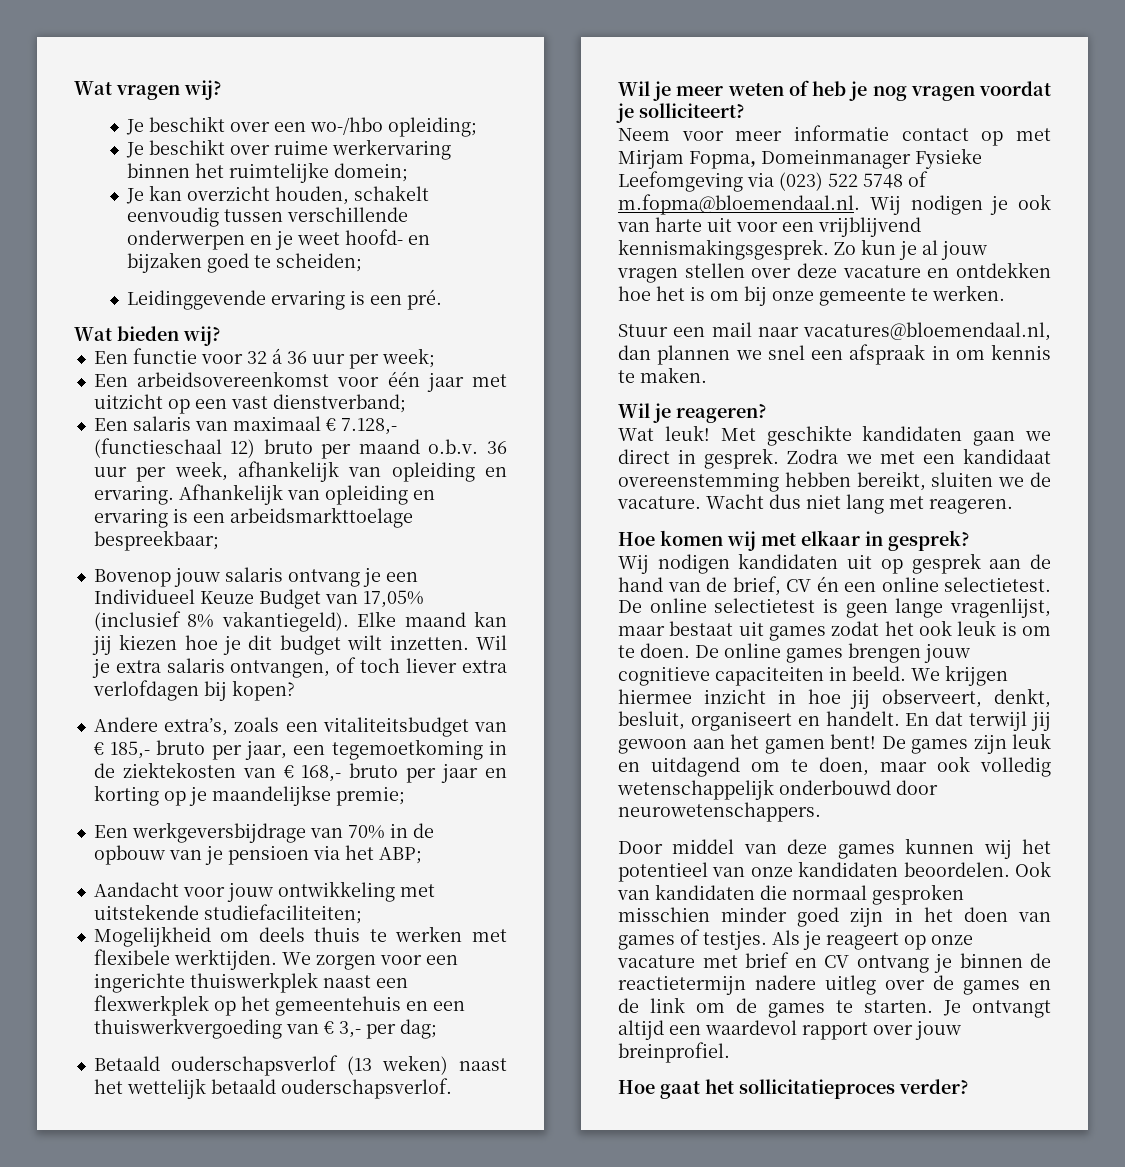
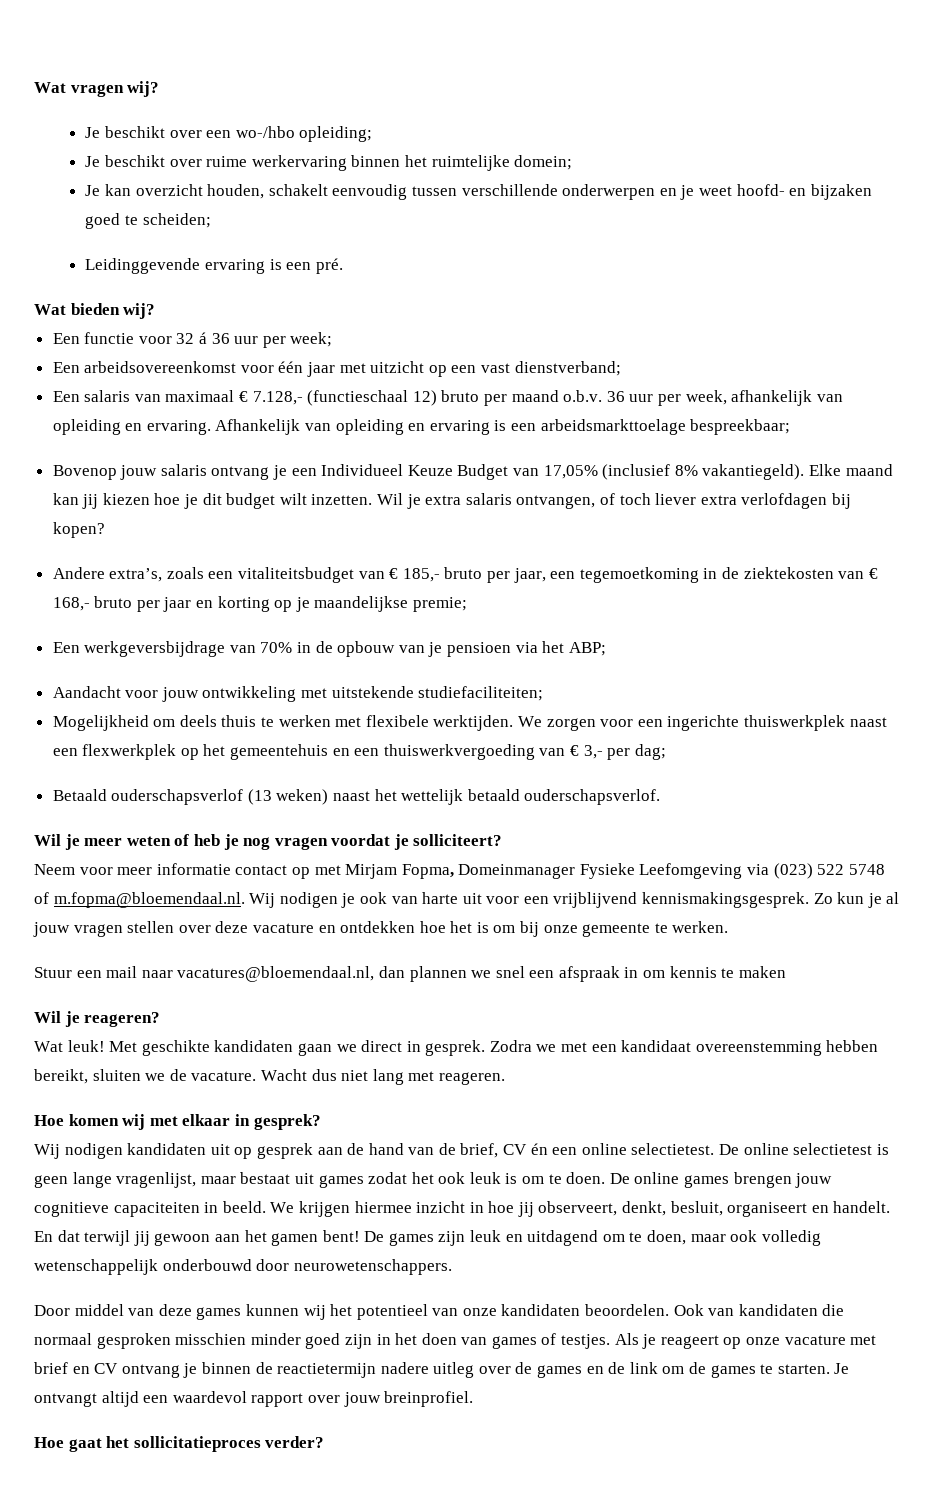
- Stuur een mail naar vacatures@bloemendaal.nl, dan plannen we snel een afspraak in om kennis te maken.
+ Stuur een mail naar vacatures@bloemendaal.nl, dan plannen we snel een afspraak in om kennis te maken

